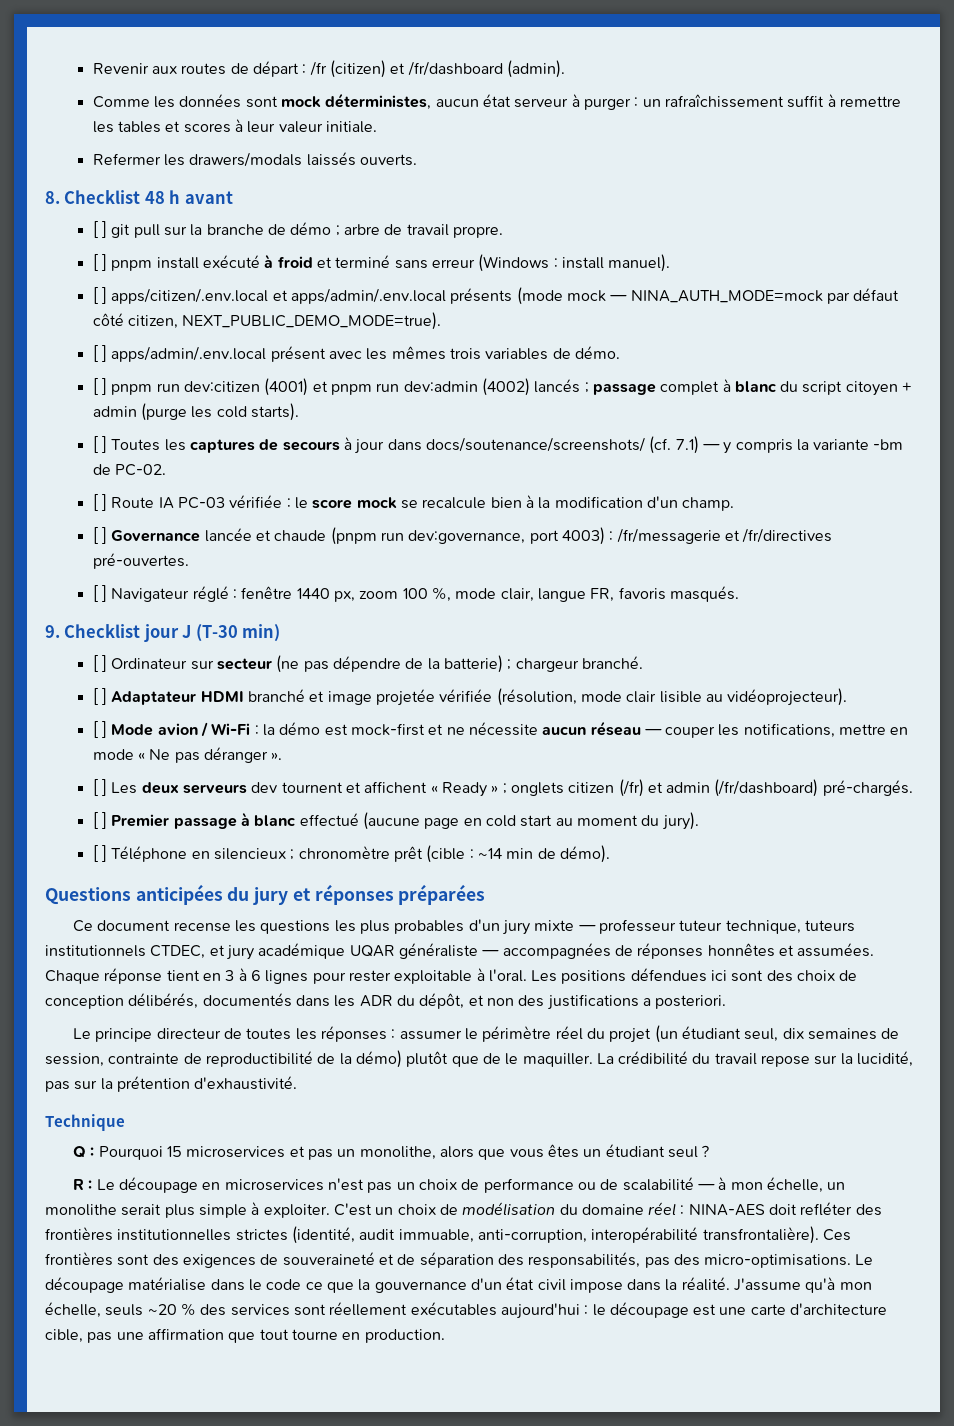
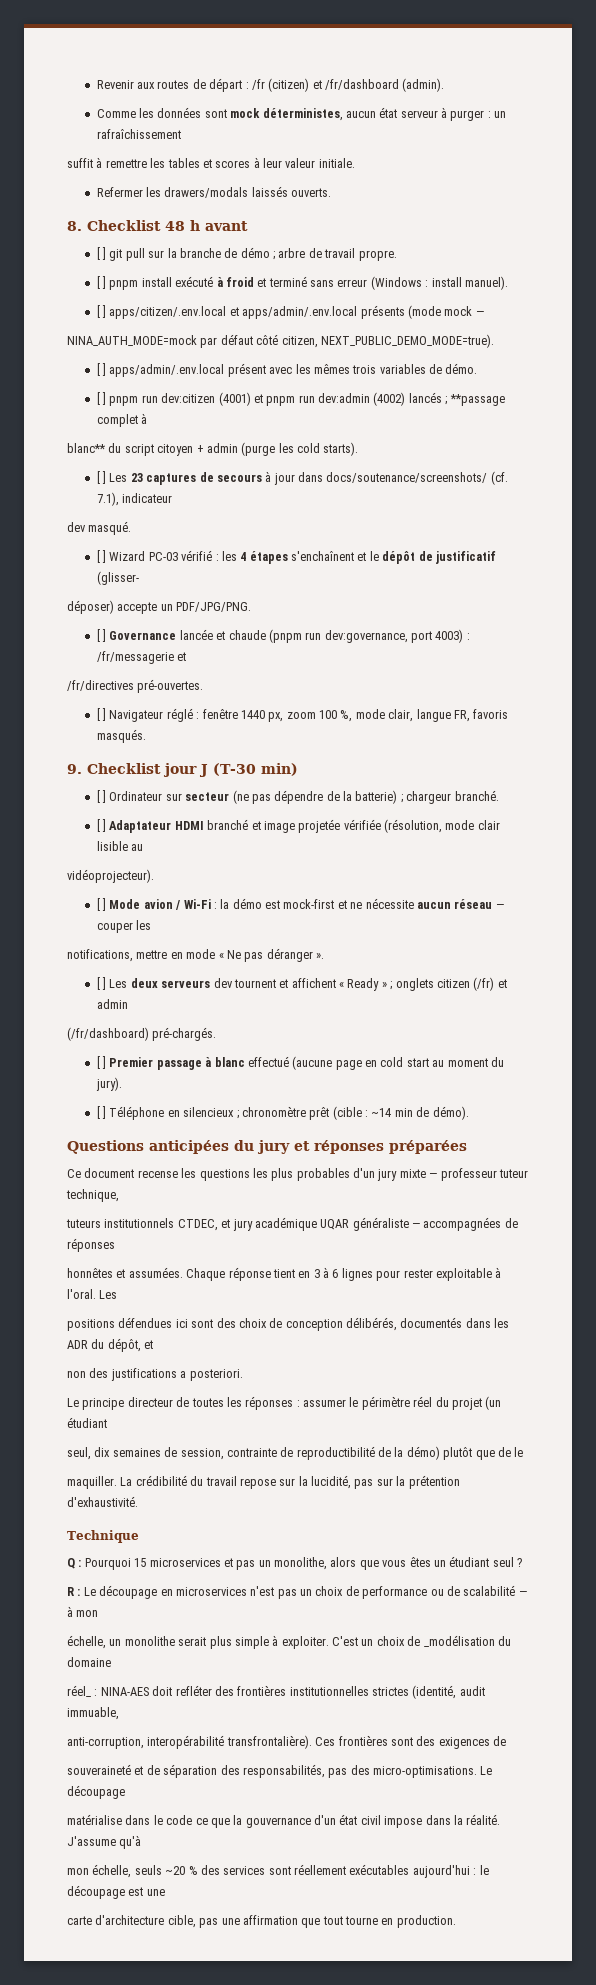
- Comme les données sont mock déterministes, aucun état serveur à purger : un rafraîchissement suffit à remettre les tables et scores à leur valeur initiale.
+ Comme les données sont mock déterministes, aucun état serveur à purger : un rafraîchissement
+ suffit à remettre les tables et scores à leur valeur initiale.
- [ ] apps/citizen/.env.local et apps/admin/.env.local présents (mode mock — NINA_AUTH_MODE=mock par défaut côté citizen, NEXT_PUBLIC_DEMO_MODE=true).
+ [ ] apps/citizen/.env.local et apps/admin/.env.local présents (mode mock —
+ NINA_AUTH_MODE=mock par défaut côté citizen, NEXT_PUBLIC_DEMO_MODE=true).
- [ ] pnpm run dev:citizen (4001) et pnpm run dev:admin (4002) lancés ; passage complet à blanc du script citoyen + admin (purge les cold starts).
+ [ ] pnpm run dev:citizen (4001) et pnpm run dev:admin (4002) lancés ; **passage complet à
+ blanc** du script citoyen + admin (purge les cold starts).
- [ ] Toutes les captures de secours à jour dans docs/soutenance/screenshots/ (cf. 7.1) — y compris la variante -bm de PC-02.
- [ ] Route IA PC-03 vérifiée : le score mock se recalcule bien à la modification d'un champ.
+ [ ] Les 23 captures de secours à jour dans docs/soutenance/screenshots/ (cf. 7.1), indicateur
+ dev masqué.
+ [ ] Wizard PC-03 vérifié : les 4 étapes s'enchaînent et le dépôt de justificatif (glisser-
+ déposer) accepte un PDF/JPG/PNG.
- [ ] Governance lancée et chaude (pnpm run dev:governance, port 4003) : /fr/messagerie et /fr/directives pré-ouvertes.
+ [ ] Governance lancée et chaude (pnpm run dev:governance, port 4003) : /fr/messagerie et
+ /fr/directives pré-ouvertes.
- [ ] Adaptateur HDMI branché et image projetée vérifiée (résolution, mode clair lisible au vidéoprojecteur).
+ [ ] Adaptateur HDMI branché et image projetée vérifiée (résolution, mode clair lisible au
+ vidéoprojecteur).
- [ ] Mode avion / Wi-Fi : la démo est mock-first et ne nécessite aucun réseau — couper les notifications, mettre en mode « Ne pas déranger ».
+ [ ] Mode avion / Wi-Fi : la démo est mock-first et ne nécessite aucun réseau — couper les
+ notifications, mettre en mode « Ne pas déranger ».
- [ ] Les deux serveurs dev tournent et affichent « Ready » ; onglets citizen (/fr) et admin (/fr/dashboard) pré-chargés.
+ [ ] Les deux serveurs dev tournent et affichent « Ready » ; onglets citizen (/fr) et admin
+ (/fr/dashboard) pré-chargés.
- Ce document recense les questions les plus probables d'un jury mixte — professeur tuteur technique, tuteurs institutionnels CTDEC, et jury académique UQAR généraliste — accompagnées de réponses honnêtes et assumées.
+ Ce document recense les questions les plus probables d'un jury mixte — professeur tuteur technique,
+ tuteurs institutionnels CTDEC, et jury académique UQAR généraliste — accompagnées de réponses
+ honnêtes et assumées.
- Chaque réponse tient en 3 à 6 lignes pour rester exploitable à l'oral. Les positions défendues ici sont des choix de conception délibérés, documentés dans les ADR du dépôt, et non des justifications a posteriori.
+ Chaque réponse tient en 3 à 6 lignes pour rester exploitable à l'oral. Les
+ positions défendues ici sont des choix de conception délibérés, documentés dans les ADR du dépôt, et
+ non des justifications a posteriori.
- Le principe directeur de toutes les réponses : assumer le périmètre réel du projet (un étudiant seul, dix semaines de session, contrainte de reproductibilité de la démo) plutôt que de le maquiller.
+ Le principe directeur de toutes les réponses : assumer le périmètre réel du projet (un étudiant
+ seul, dix semaines de session, contrainte de reproductibilité de la démo) plutôt que de le
+ maquiller.
- R : Le découpage en microservices n'est pas un choix de performance ou de scalabilité — à mon échelle, un monolithe serait plus simple à exploiter.
+ R : Le découpage en microservices n'est pas un choix de performance ou de scalabilité — à mon
+ échelle, un monolithe serait plus simple à exploiter.
- C'est un choix de modélisation du domaine réel : NINA-AES doit refléter des frontières institutionnelles strictes (identité, audit immuable, anti-corruption, interopérabilité transfrontalière).
+ C'est un choix de _modélisation du domaine
+ réel_ : NINA-AES doit refléter des frontières institutionnelles strictes (identité, audit immuable,
+ anti-corruption, interopérabilité transfrontalière).
- Ces frontières sont des exigences de souveraineté et de séparation des responsabilités, pas des micro-optimisations. Le découpage matérialise dans le code ce que la gouvernance d'un état civil impose dans la réalité.
+ Ces frontières sont des exigences de
+ souveraineté et de séparation des responsabilités, pas des micro-optimisations. Le découpage
+ matérialise dans le code ce que la gouvernance d'un état civil impose dans la réalité.
- J'assume qu'à mon échelle, seuls ~20 % des services sont réellement exécutables aujourd'hui : le découpage est une carte d'architecture cible, pas une affirmation que tout tourne en production.
+ J'assume qu'à
+ mon échelle, seuls ~20 % des services sont réellement exécutables aujourd'hui : le découpage est une
+ carte d'architecture cible, pas une affirmation que tout tourne en production.

